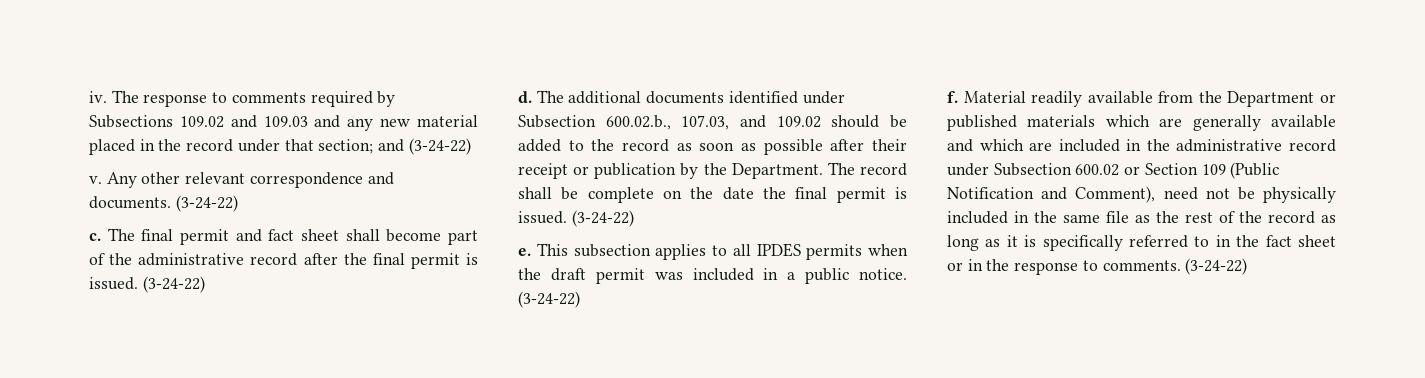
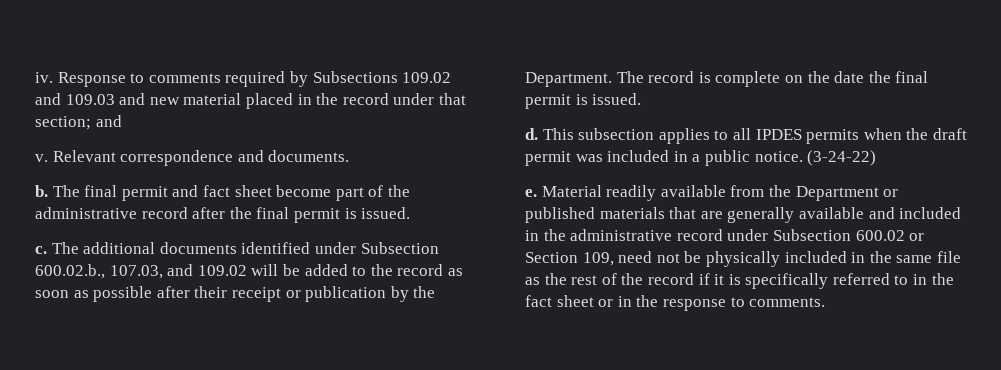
- The response to comments required by Subsections 109.02 and 109.03 and any new material placed in the record under that section; and (3-24-22)
+ Response to comments required by Subsections 109.02 and 109.03 and new material placed in the record under that section; and
- Any other relevant correspondence and documents. (3-24-22)
- c.
+ Relevant correspondence and documents.
+ b.
- The final permit and fact sheet shall become part of the administrative record after the final permit is issued. (3-24-22)
- d.
+ The final permit and fact sheet become part of the administrative record after the final permit is issued.
+ c.
- The additional documents identified under Subsection 600.02.b., 107.03, and 109.02 should be added to the record as soon as possible after their receipt or publication by the Department.
+ The additional documents identified under Subsection 600.02.b., 107.03, and 109.02 will be added to the record as soon as possible after their receipt or publication by the Department.
- The record shall be complete on the date the final permit is issued. (3-24-22)
- e.
+ The record is complete on the date the final permit is issued.
+ d.
- f.
+ e.
- Material readily available from the Department or published materials which are generally available and which are included in the administrative record under Subsection 600.02 or Section 109 (Public Notification and Comment), need not be physically included in the same file as the rest of the record as long as it is specifically referred to in the fact sheet or in the response to comments. (3-24-22)
+ Material readily available from the Department or published materials that are generally available and included in the administrative record under Subsection 600.02 or Section 109, need not be physically included in the same file as the rest of the record if it is specifically referred to in the fact sheet or in the response to comments.

